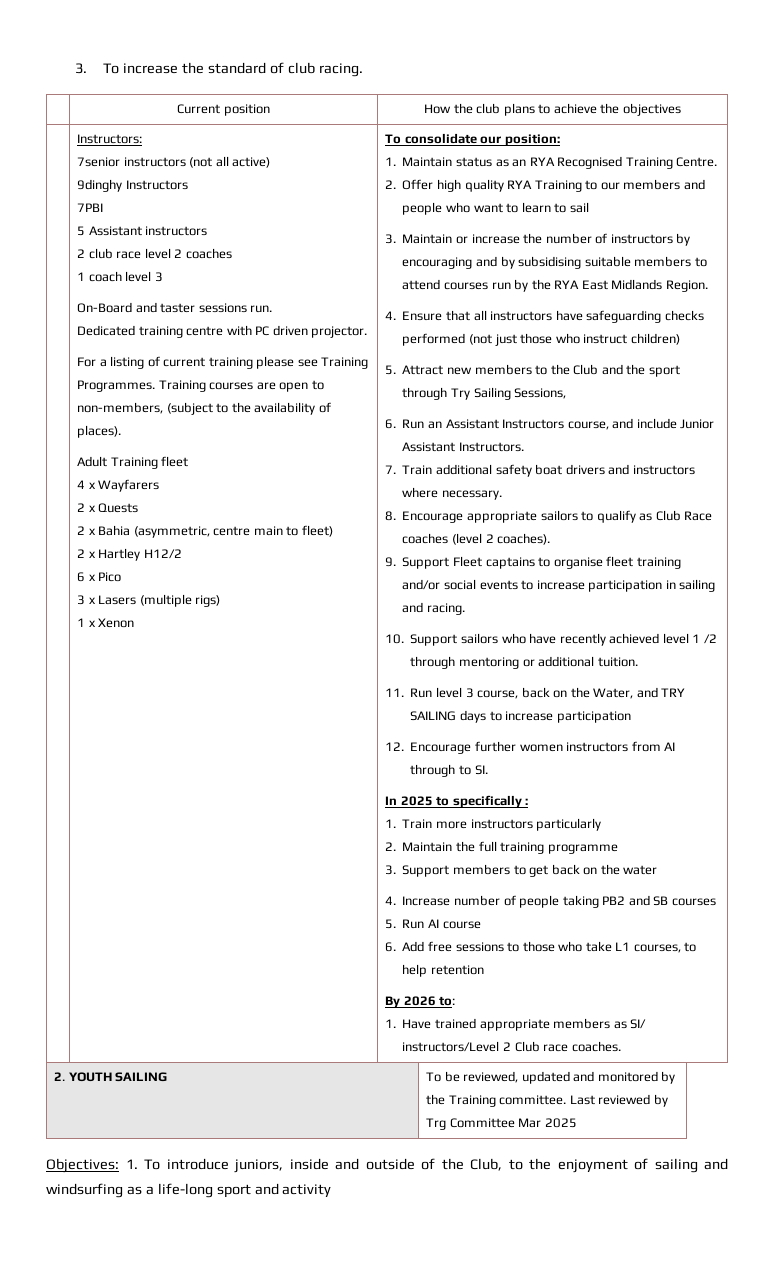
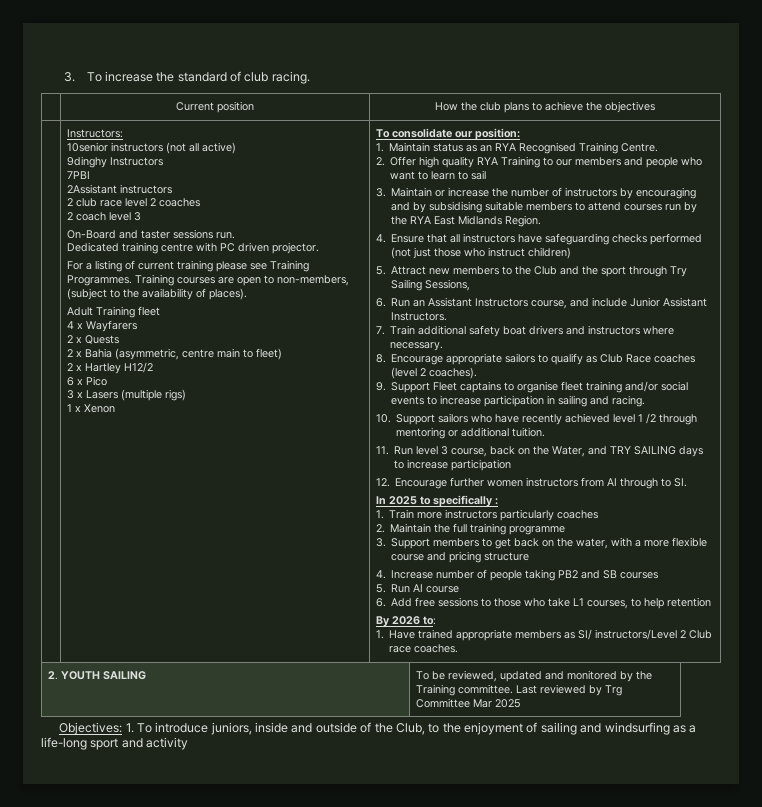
- 7senior instructors (not all active)
+ 10senior instructors (not all active)
- 5 Assistant instructors
+ 2Assistant instructors
- 1 coach level 3
+ 2 coach level 3
- 1. Train more instructors particularly
+ 1. Train more instructors particularly coaches
- 3. Support members to get back on the water
+ 3. Support members to get back on the water, with a more flexible course and pricing structure

